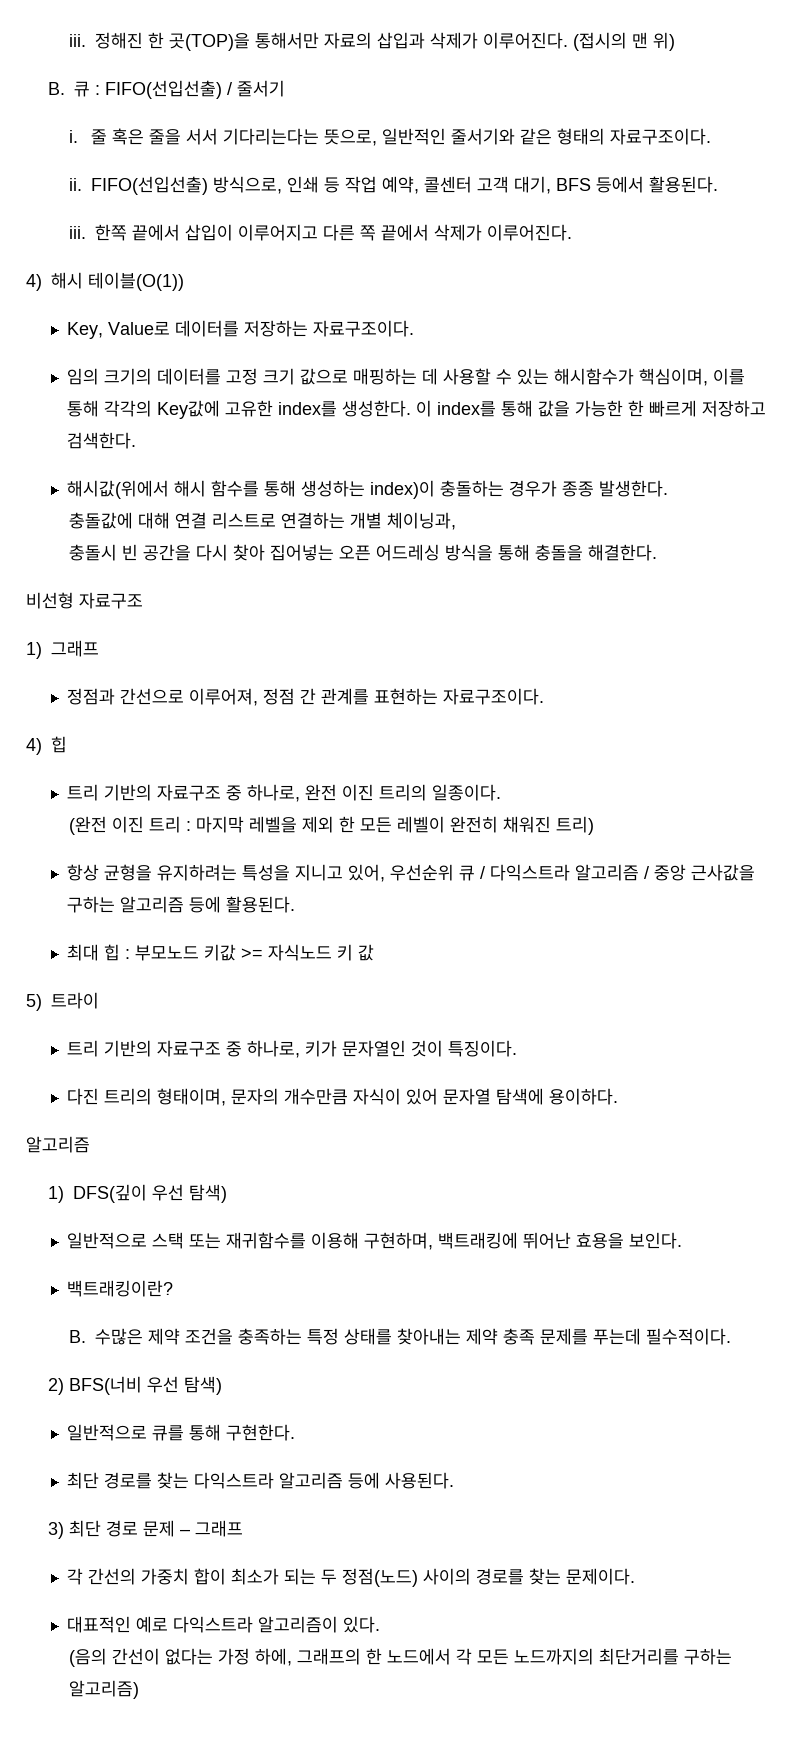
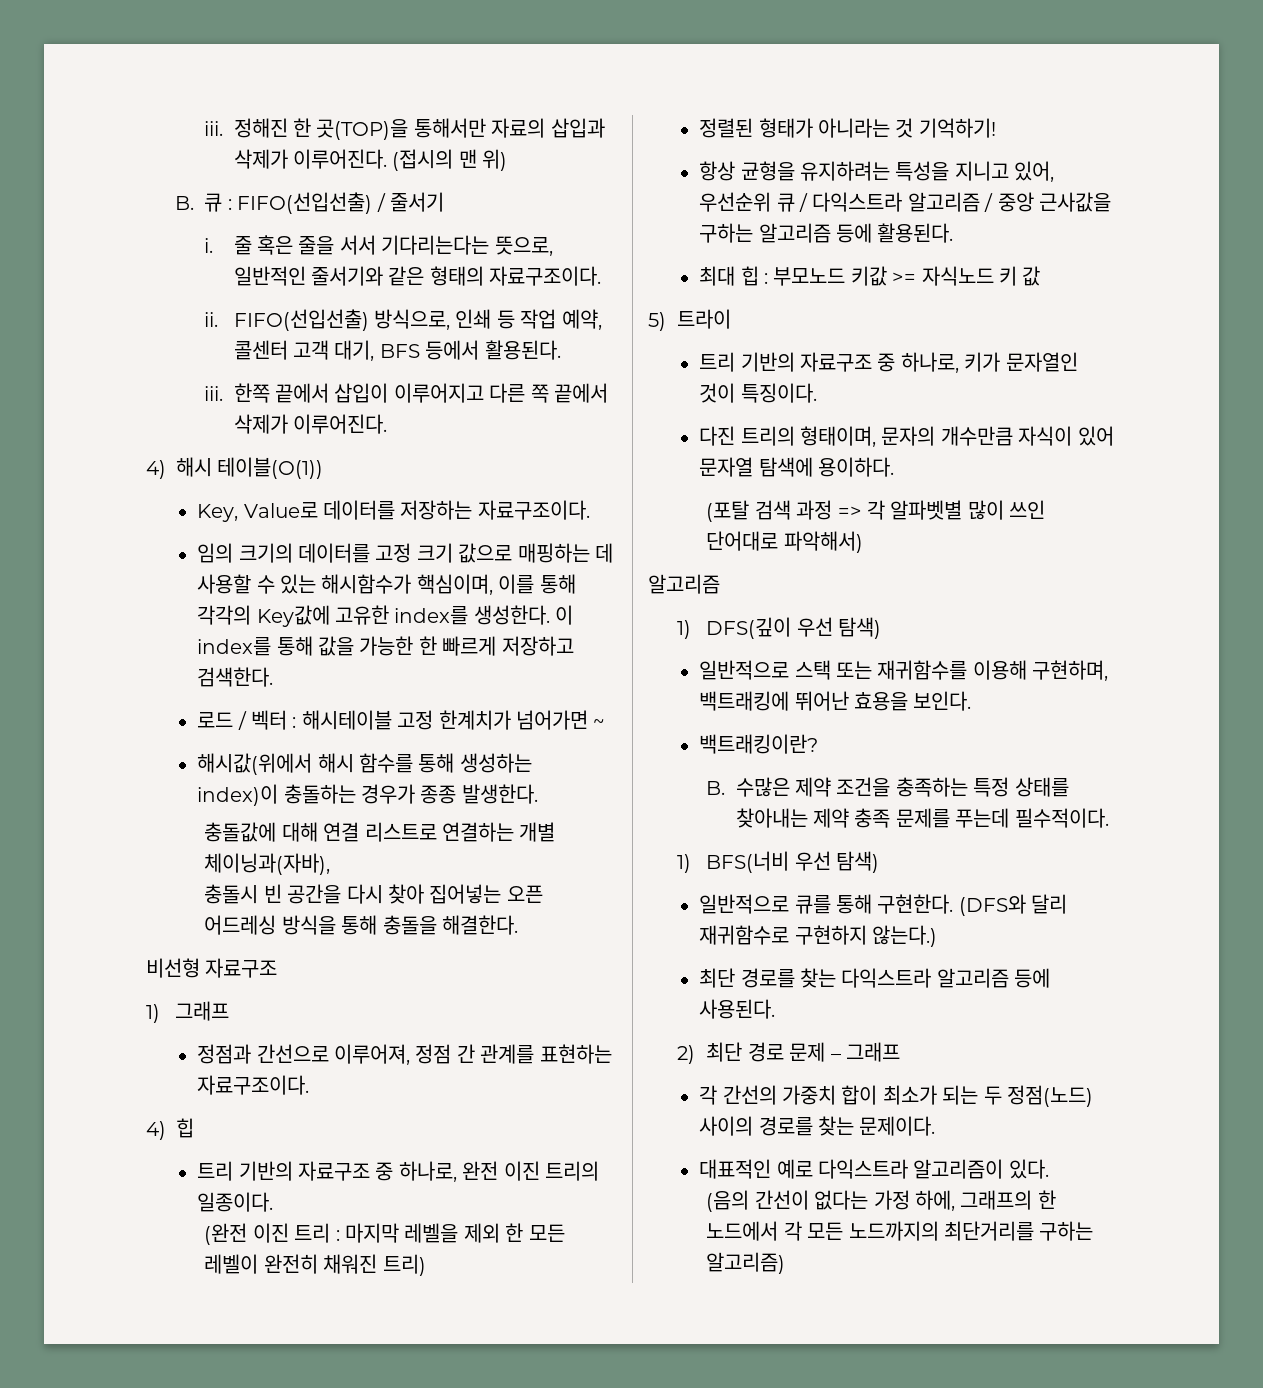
+ 로드 / 벡터 : 해시테이블 고정 한계치가 넘어가면 ~
- 충돌값에 대해 연결 리스트로 연결하는 개별 체이닝과,
+ 충돌값에 대해 연결 리스트로 연결하는 개별 체이닝과(자바),
+ 정렬된 형태가 아니라는 것 기억하기!
+ (포탈 검색 과정 => 각 알파벳별 많이 쓰인 단어대로 파악해서)
- 2) BFS(너비 우선 탐색)
+ 1) BFS(너비 우선 탐색)
+ (DFS와 달리 재귀함수로 구현하지 않는다.)
- 3) 최단 경로 문제 – 그래프
+ 2) 최단 경로 문제 – 그래프

